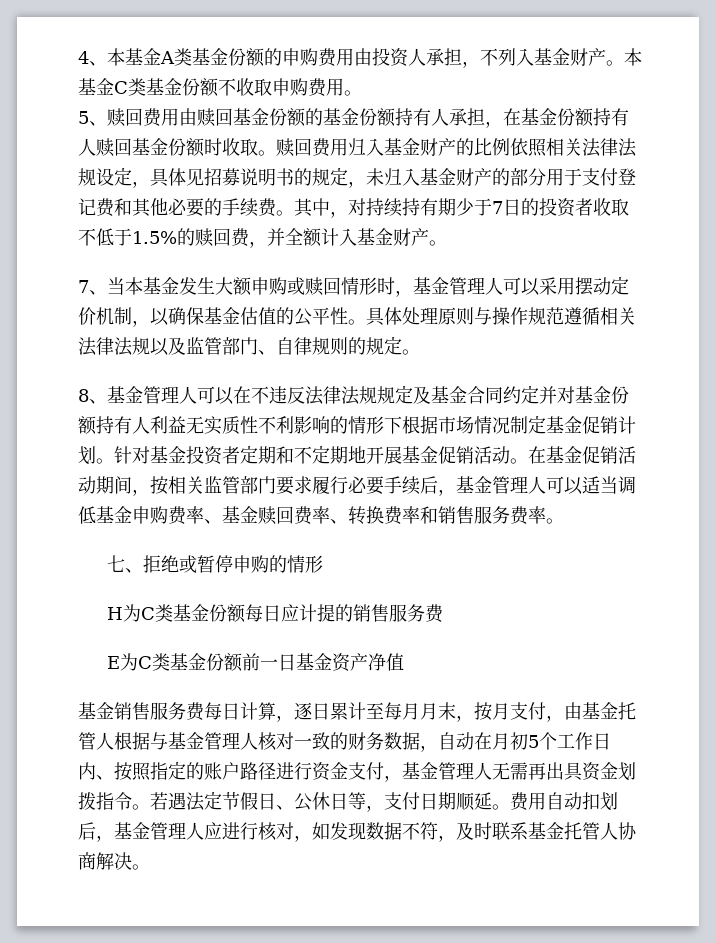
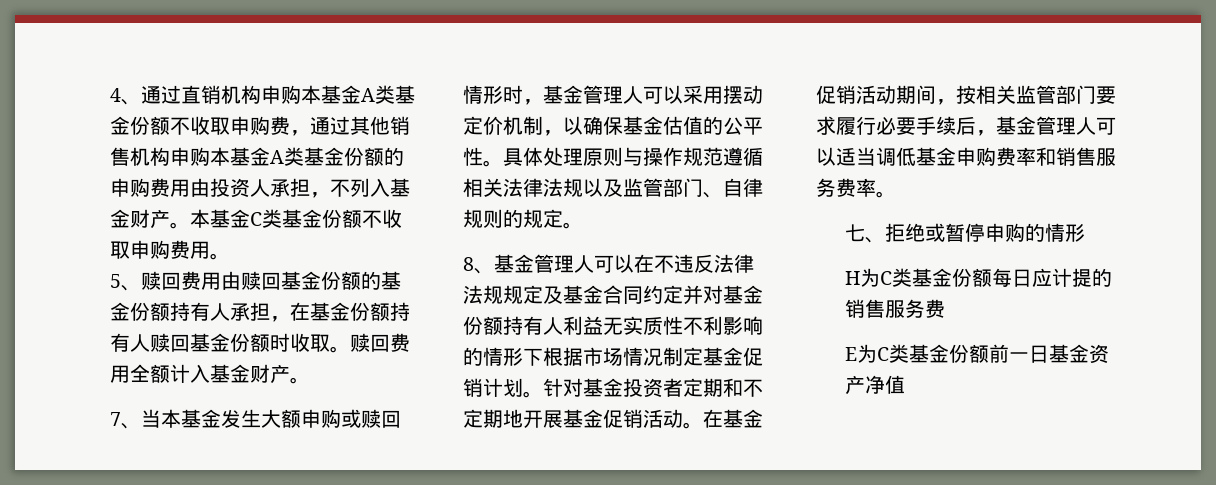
- 4、本基金A类基金份额的申购费用由投资人承担，不列入基金财产。
+ 4、通过直销机构申购本基金A类基金份额不收取申购费，通过其他销售机构申购本基金A类基金份额的申购费用由投资人承担，不列入基金财产。
- 赎回费用归入基金财产的比例依照相关法律法规设定，具体见招募说明书的规定，未归入基金财产的部分用于支付登记费和其他必要的手续费。其中，对持续持有期少于7日的投资者收取不低于1.5%的赎回费，并全额计入基金财产。
+ 赎回费用全额计入基金财产。
- 在基金促销活动期间，按相关监管部门要求履行必要手续后，基金管理人可以适当调低基金申购费率、基金赎回费率、转换费率和销售服务费率。
+ 在基金促销活动期间，按相关监管部门要求履行必要手续后，基金管理人可以适当调低基金申购费率和销售服务费率。
- 基金销售服务费每日计算，逐日累计至每月月末，按月支付，由基金托管人根据与基金管理人核对一致的财务数据，自动在月初5个工作日内、按照指定的账户路径进行资金支付，基金管理人无需再出具资金划拨指令。若遇法定节假日、公休日等，支付日期顺延。费用自动扣划后，基金管理人应进行核对，如发现数据不符，及时联系基金托管人协商解决。

